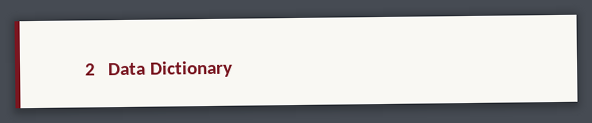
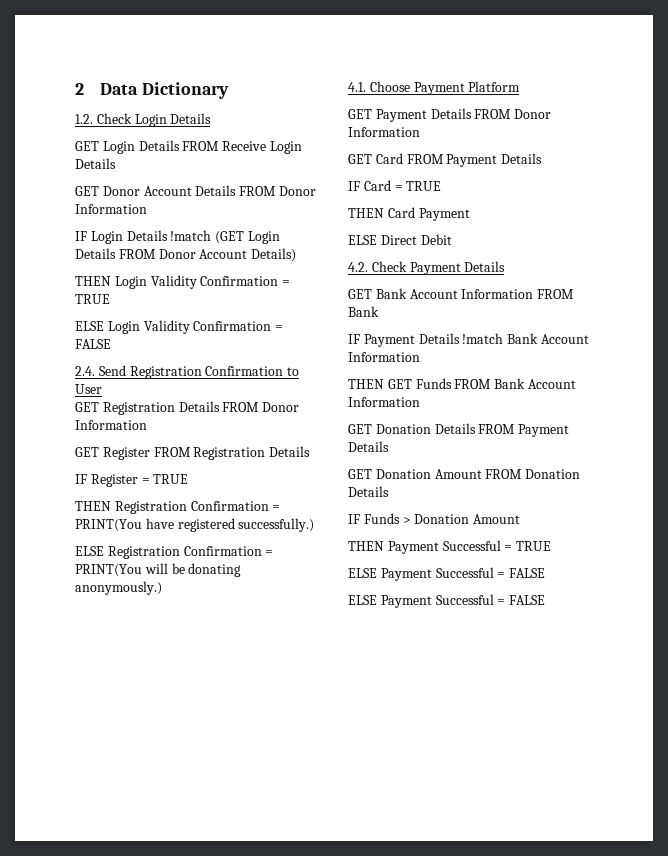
+ 1.2. Check Login Details
+ GET Login Details FROM Receive Login Details
+ GET Donor Account Details FROM Donor Information
+ IF Login Details !match (GET Login Details FROM Donor Account Details)
+ THEN Login Validity Confirmation = TRUE
+ ELSE Login Validity Confirmation = FALSE
+ 2.4. Send Registration Confirmation to User
+ GET Registration Details FROM Donor Information
+ GET Register FROM Registration Details
+ IF Register = TRUE
+ THEN Registration Confirmation = PRINT(You have registered successfully.)
+ ELSE Registration Confirmation = PRINT(You will be donating anonymously.)
+ 4.1. Choose Payment Platform
+ GET Payment Details FROM Donor Information
+ GET Card FROM Payment Details
+ IF Card = TRUE
+ THEN Card Payment
+ ELSE Direct Debit
+ 4.2. Check Payment Details
+ GET Bank Account Information FROM Bank
+ IF Payment Details !match Bank Account Information
+ THEN GET Funds FROM Bank Account Information
+ GET Donation Details FROM Payment Details
+ GET Donation Amount FROM Donation Details
+ IF Funds > Donation Amount
+ THEN Payment Successful = TRUE
+ ELSE Payment Successful = FALSE
+ ELSE Payment Successful = FALSE

